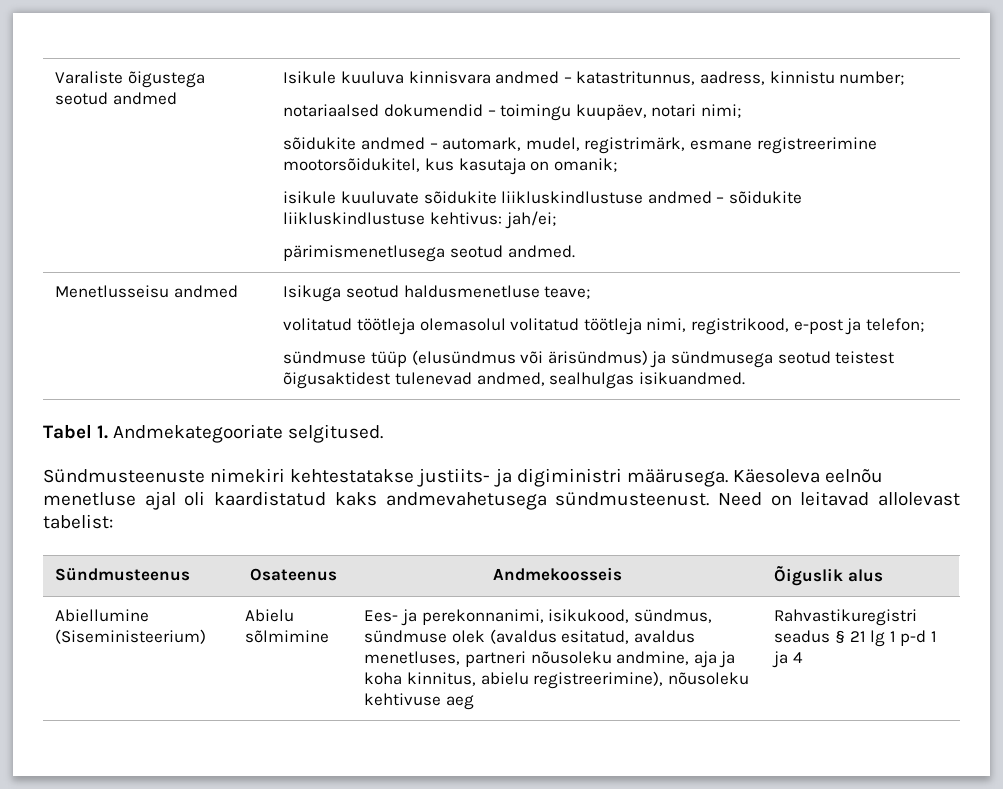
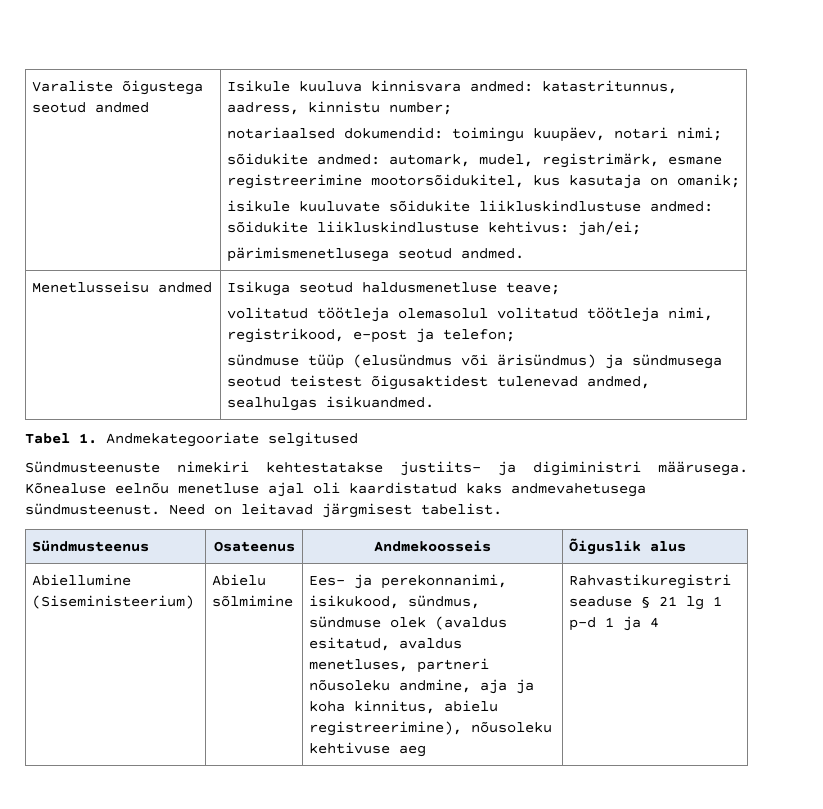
- Isikule kuuluva kinnisvara andmed – katastritunnus, aadress, kinnistu number;
+ Isikule kuuluva kinnisvara andmed: katastritunnus, aadress, kinnistu number;
- notariaalsed dokumendid – toimingu kuupäev, notari nimi;
+ notariaalsed dokumendid: toimingu kuupäev, notari nimi;
- sõidukite andmed – automark, mudel, registrimärk, esmane registreerimine mootorsõidukitel, kus kasutaja on omanik;
+ sõidukite andmed: automark, mudel, registrimärk, esmane registreerimine mootorsõidukitel, kus kasutaja on omanik;
- isikule kuuluvate sõidukite liikluskindlustuse andmed – sõidukite liikluskindlustuse kehtivus: jah/ei;
+ isikule kuuluvate sõidukite liikluskindlustuse andmed: sõidukite liikluskindlustuse kehtivus: jah/ei;
- Tabel 1. Andmekategooriate selgitused.
+ Tabel 1. Andmekategooriate selgitused
- Käesoleva eelnõu menetluse ajal oli kaardistatud kaks andmevahetusega sündmusteenust.
+ Kõnealuse eelnõu menetluse ajal oli kaardistatud kaks andmevahetusega sündmusteenust.
- Need on leitavad allolevast tabelist:
+ Need on leitavad järgmisest tabelist.
- Abiellumine (Siseministeerium) | Abielu sõlmimine | Ees- ja perekonnanimi, isikukood, sündmus, sündmuse olek (avaldus esitatud, avaldus menetluses, partneri nõusoleku andmine, aja ja koha kinnitus, abielu registreerimine), nõusoleku kehtivuse aeg | Rahvastikuregistri seadus § 21 lg 1 p-d 1 ja 4
+ Abiellumine (Siseministeerium) | Abielu sõlmimine | Ees- ja perekonnanimi, isikukood, sündmus, sündmuse olek (avaldus esitatud, avaldus menetluses, partneri nõusoleku andmine, aja ja koha kinnitus, abielu registreerimine), nõusoleku kehtivuse aeg | Rahvastikuregistri seaduse § 21 lg 1 p-d 1 ja 4

